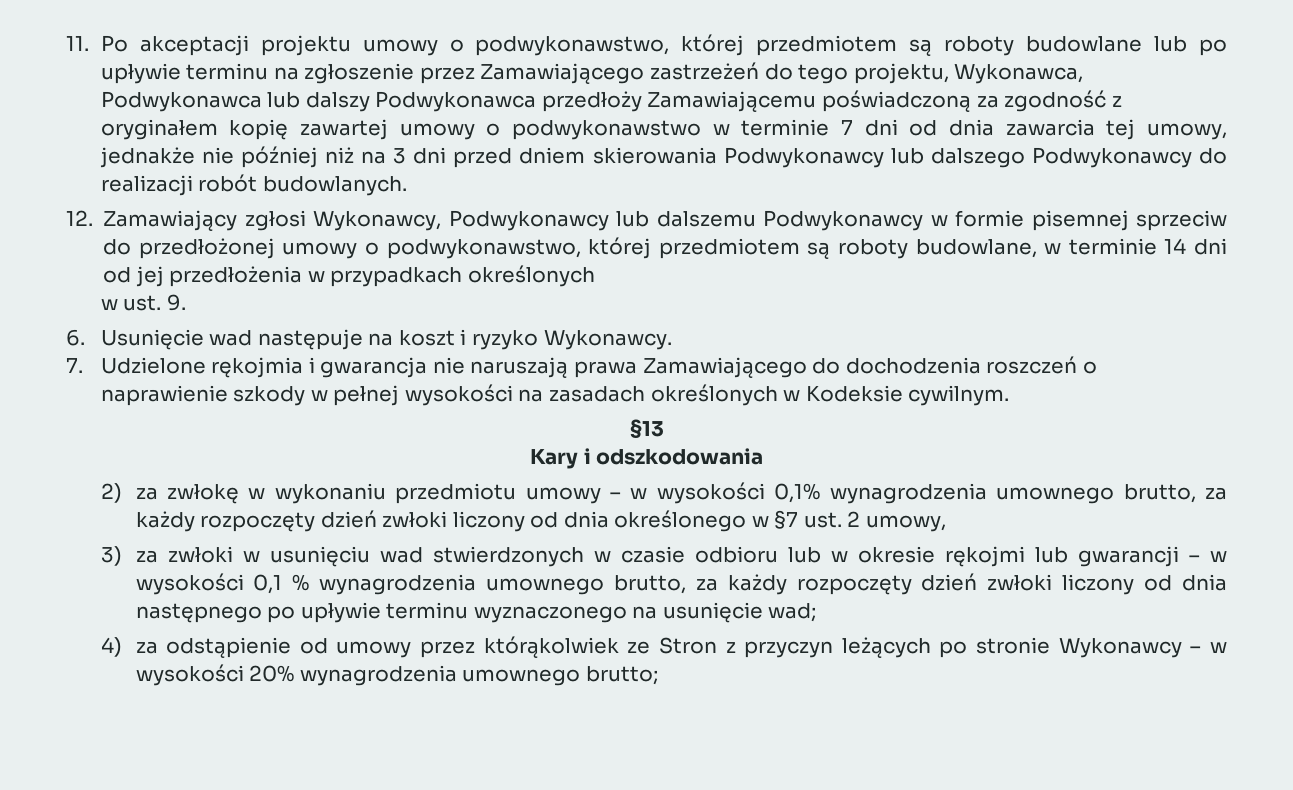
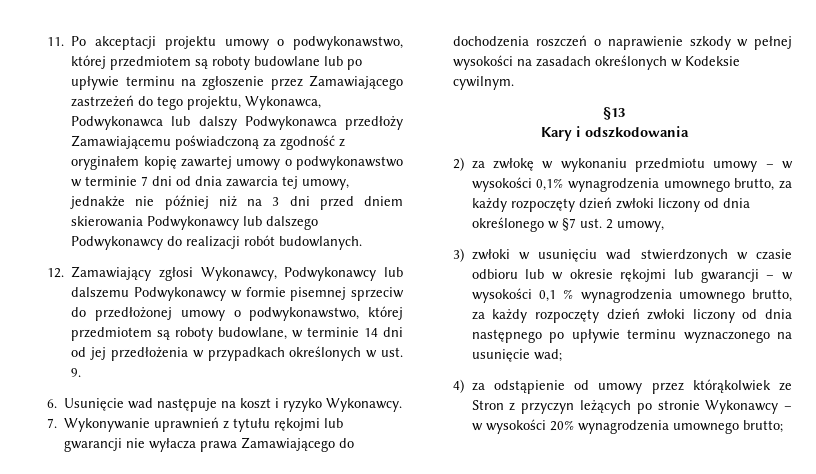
- 12. Zamawiający zgłosi Wykonawcy, Podwykonawcy lub dalszemu Podwykonawcy w formie pisemnej sprzeciw do przedłożonej umowy o podwykonawstwo, której przedmiotem są roboty budowlane, w terminie 14 dni od jej przedłożenia w przypadkach określonych
- w ust. 9.
+ 12. Zamawiający zgłosi Wykonawcy, Podwykonawcy lub dalszemu Podwykonawcy w formie pisemnej sprzeciw do przedłożonej umowy o podwykonawstwo, której przedmiotem są roboty budowlane, w terminie 14 dni od jej przedłożenia w przypadkach określonych w ust. 9.
- 7. Udzielone rękojmia i gwarancja nie naruszają prawa Zamawiającego do dochodzenia roszczeń o naprawienie szkody w pełnej wysokości na zasadach określonych w Kodeksie cywilnym.
+ 7. Wykonywanie uprawnień z tytułu rękojmi lub gwarancji nie wyłacza prawa Zamawiającego do dochodzenia roszczeń o naprawienie szkody w pełnej wysokości na zasadach określonych w Kodeksie cywilnym.
- 3) za zwłoki w usunięciu wad stwierdzonych w czasie odbioru lub w okresie rękojmi lub gwarancji – w wysokości 0,1 % wynagrodzenia umownego brutto, za każdy rozpoczęty dzień zwłoki liczony od dnia następnego po upływie terminu wyznaczonego na usunięcie wad;
+ 3) zwłoki w usunięciu wad stwierdzonych w czasie odbioru lub w okresie rękojmi lub gwarancji – w wysokości 0,1 % wynagrodzenia umownego brutto, za każdy rozpoczęty dzień zwłoki liczony od dnia następnego po upływie terminu wyznaczonego na usunięcie wad;

